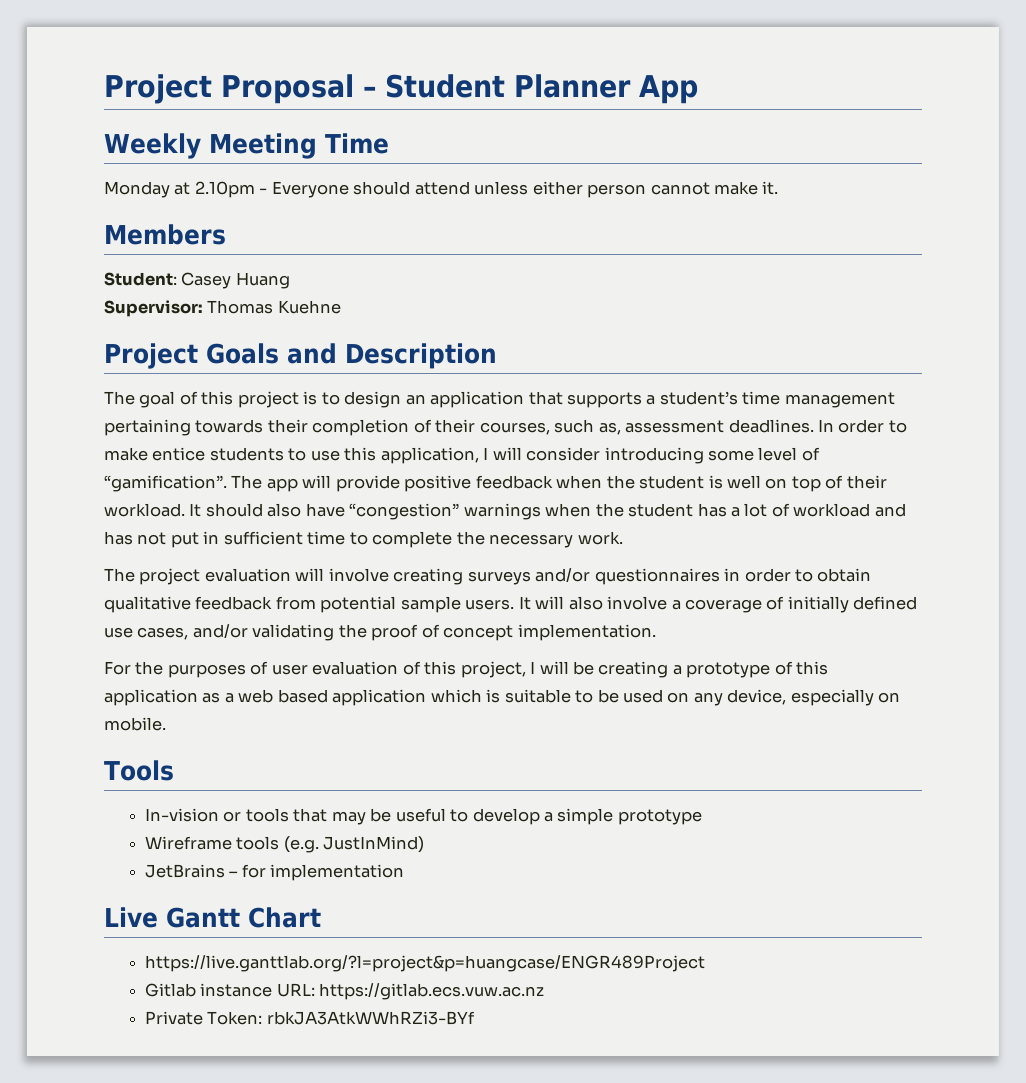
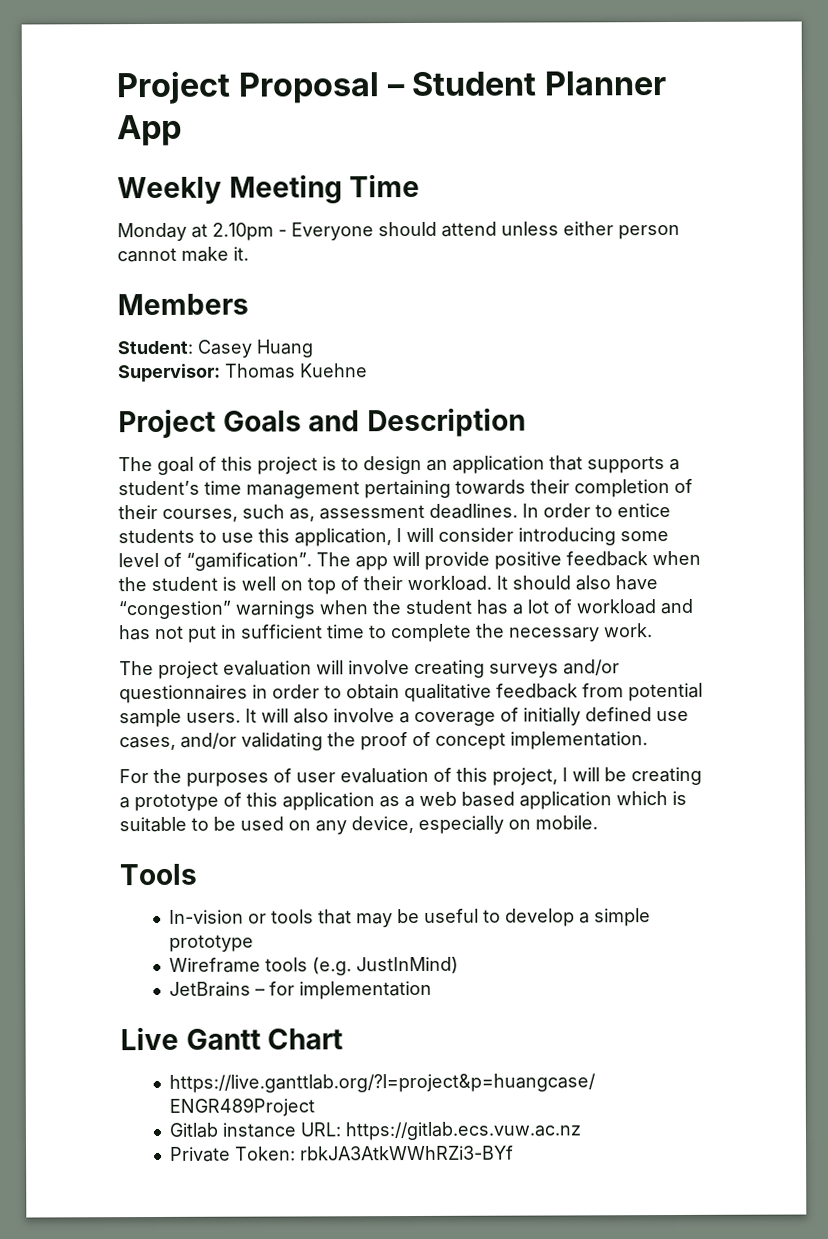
- In order to make entice students to use this application, I will consider introducing some level of “gamification”.
+ In order to entice students to use this application, I will consider introducing some level of “gamification”.

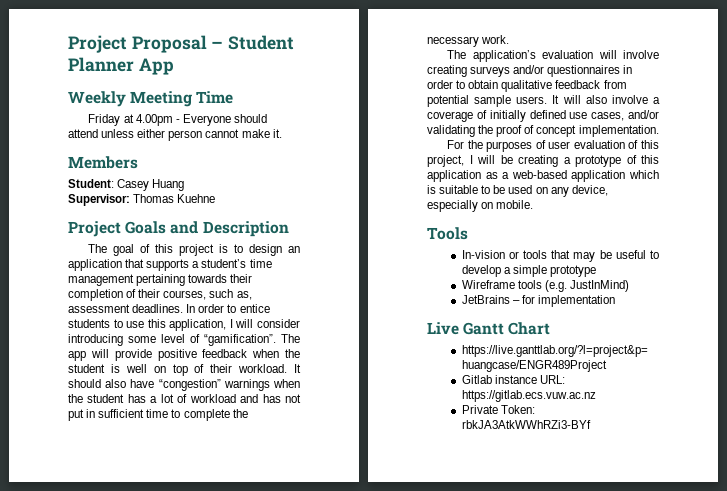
- Monday at 2.10pm - Everyone should attend unless either person cannot make it.
+ Friday at 4.00pm - Everyone should attend unless either person cannot make it.
- The project evaluation will involve creating surveys and/or questionnaires in order to obtain qualitative feedback from potential sample users.
+ The application’s evaluation will involve creating surveys and/or questionnaires in order to obtain qualitative feedback from potential sample users.
- For the purposes of user evaluation of this project, I will be creating a prototype of this application as a web based application which is suitable to be used on any device, especially on mobile.
+ For the purposes of user evaluation of this project, I will be creating a prototype of this application as a web-based application which is suitable to be used on any device, especially on mobile.

